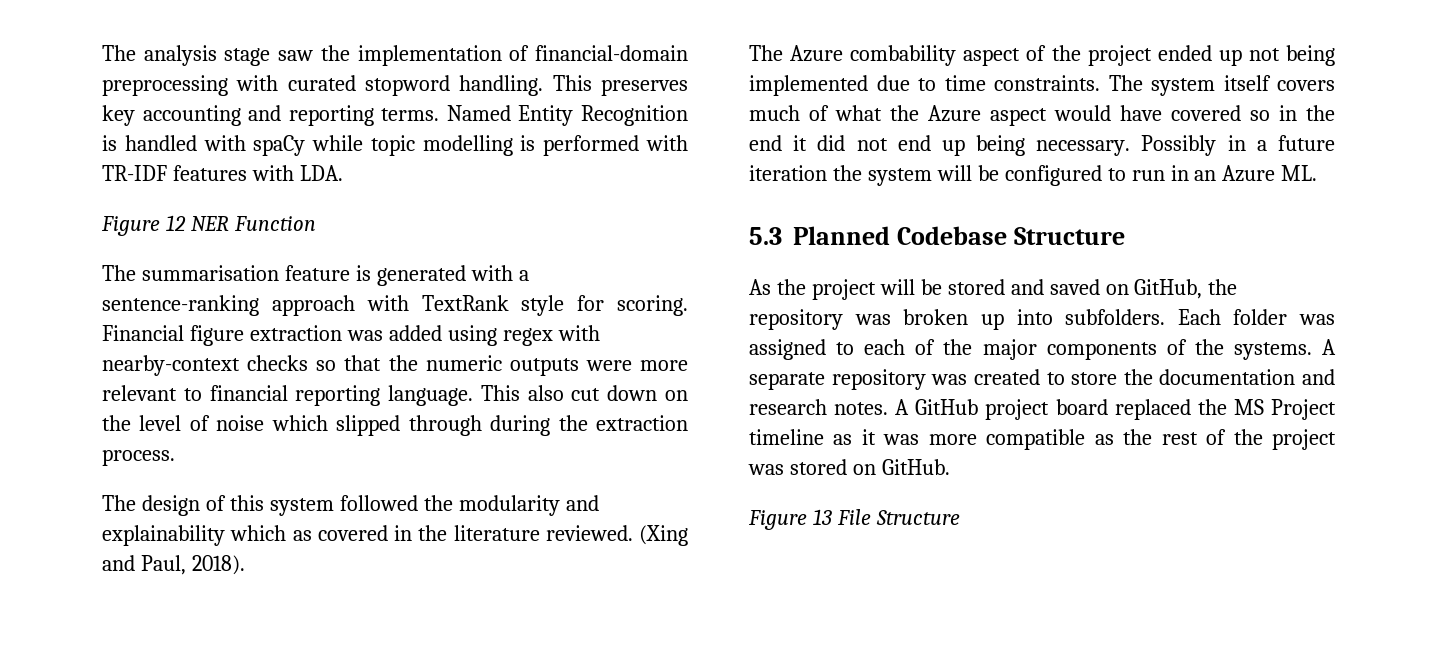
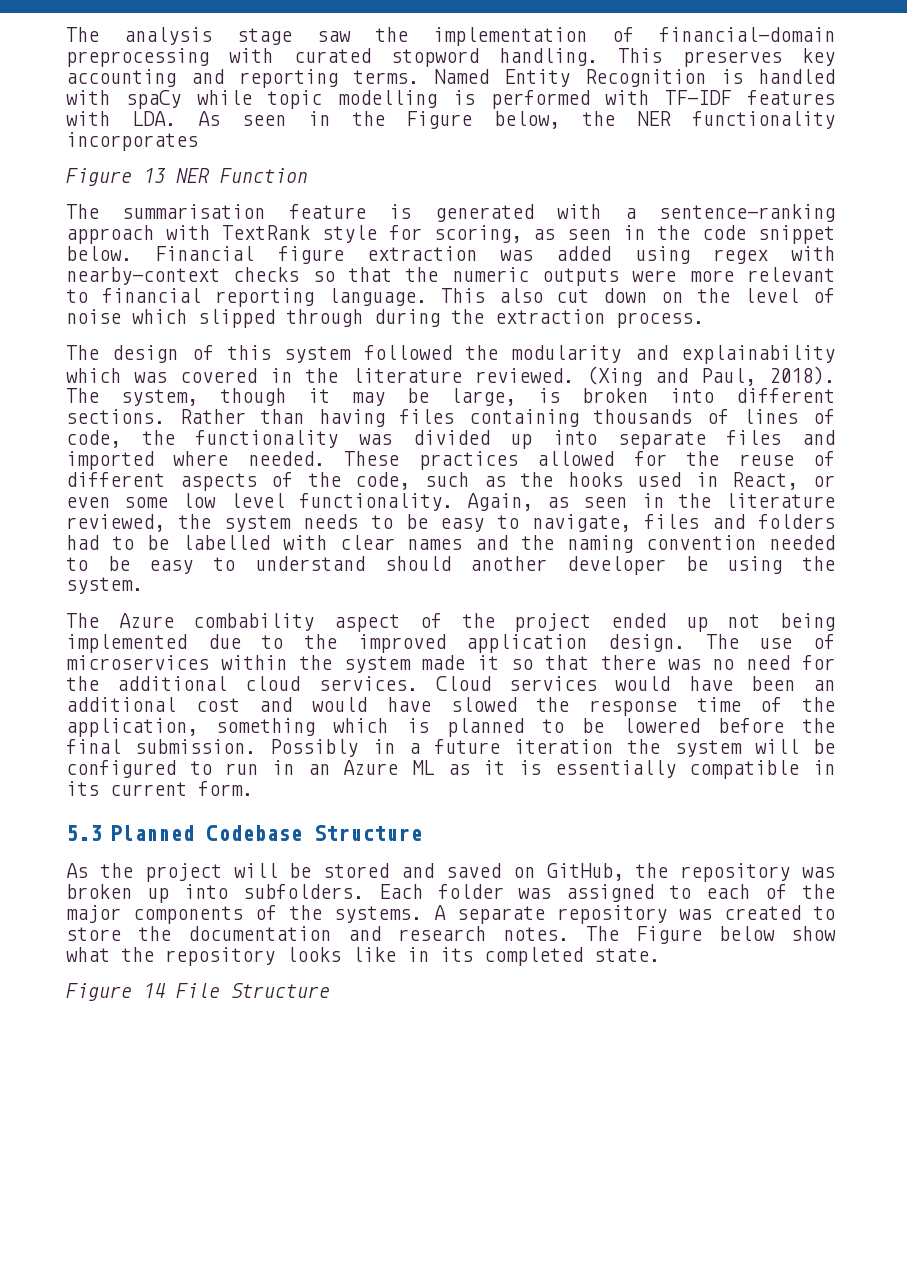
- Named Entity Recognition is handled with spaCy while topic modelling is performed with TR-IDF features with LDA.
- Figure 12 NER Function
+ Named Entity Recognition is handled with spaCy while topic modelling is performed with TF-IDF features with LDA. As seen in the Figure below, the NER functionality incorporates
+ Figure 13 NER Function
- The summarisation feature is generated with a sentence-ranking approach with TextRank style for scoring.
+ The summarisation feature is generated with a sentence-ranking approach with TextRank style for scoring, as seen in the code snippet below.
- The design of this system followed the modularity and explainability which as covered in the literature reviewed.
+ The design of this system followed the modularity and explainability which was covered in the literature reviewed.
+ The system, though it may be large, is broken into different sections. Rather than having files containing thousands of lines of code, the functionality was divided up into separate files and imported where needed. These practices allowed for the reuse of different aspects of the code, such as the hooks used in React, or even some low level functionality. Again, as seen in the literature reviewed, the system needs to be easy to navigate, files and folders had to be labelled with clear names and the naming convention needed to be easy to understand should another developer be using the system.
- The Azure combability aspect of the project ended up not being implemented due to time constraints. The system itself covers much of what the Azure aspect would have covered so in the end it did not end up being necessary.
+ The Azure combability aspect of the project ended up not being implemented due to the improved application design. The use of microservices within the system made it so that there was no need for the additional cloud services. Cloud services would have been an additional cost and would have slowed the response time of the application, something which is planned to be lowered before the final submission.
- Possibly in a future iteration the system will be configured to run in an Azure ML.
+ Possibly in a future iteration the system will be configured to run in an Azure ML as it is essentially compatible in its current form.
- A GitHub project board replaced the MS Project timeline as it was more compatible as the rest of the project was stored on GitHub.
- Figure 13 File Structure
+ The Figure below show what the repository looks like in its completed state.
+ Figure 14 File Structure

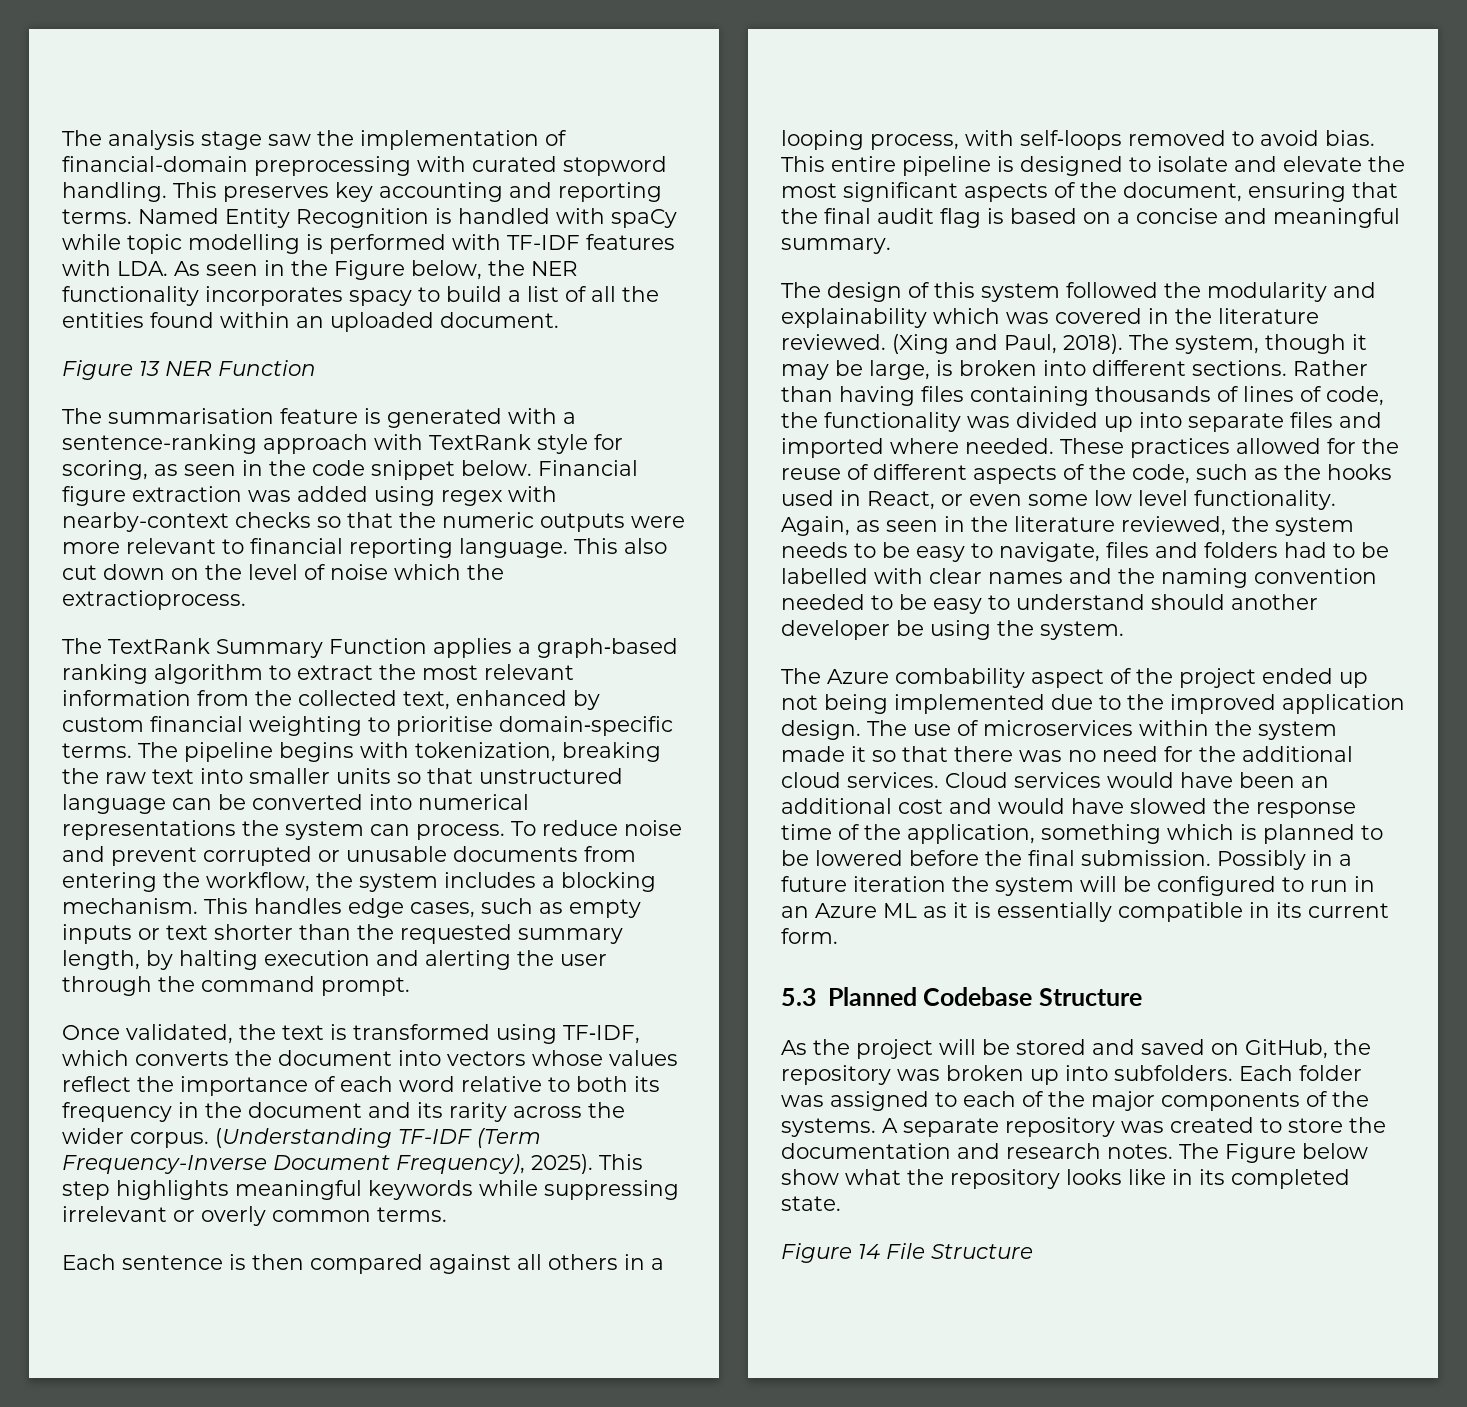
- Named Entity Recognition is handled with spaCy while topic modelling is performed with TF-IDF features with LDA. As seen in the Figure below, the NER functionality incorporates
+ Named Entity Recognition is handled with spaCy while topic modelling is performed with TF-IDF features with LDA. As seen in the Figure below, the NER functionality incorporates spacy to build a list of all the entities found within an uploaded document.
- This also cut down on the level of noise which slipped through during the extraction process.
+ This also cut down on the level of noise which the extractioprocess.
+ The TextRank Summary Function applies a graph‑based ranking algorithm to extract the most relevant information from the collected text, enhanced by custom financial weighting to prioritise domain‑specific terms. The pipeline begins with tokenization, breaking the raw text into smaller units so that unstructured language can be converted into numerical representations the system can process. To reduce noise and prevent corrupted or unusable documents from entering the workflow, the system includes a blocking mechanism. This handles edge cases, such as empty inputs or text shorter than the requested summary length, by halting execution and alerting the user through the command prompt.
+ Once validated, the text is transformed using TF‑IDF, which converts the document into vectors whose values reflect the importance of each word relative to both its frequency in the document and its rarity across the wider corpus. (Understanding TF-IDF (Term Frequency-Inverse Document Frequency), 2025). This step highlights meaningful keywords while suppressing irrelevant or overly common terms.
+ Each sentence is then compared against all others in a looping process, with self‑loops removed to avoid bias. This entire pipeline is designed to isolate and elevate the most significant aspects of the document, ensuring that the final audit flag is based on a concise and meaningful summary.

